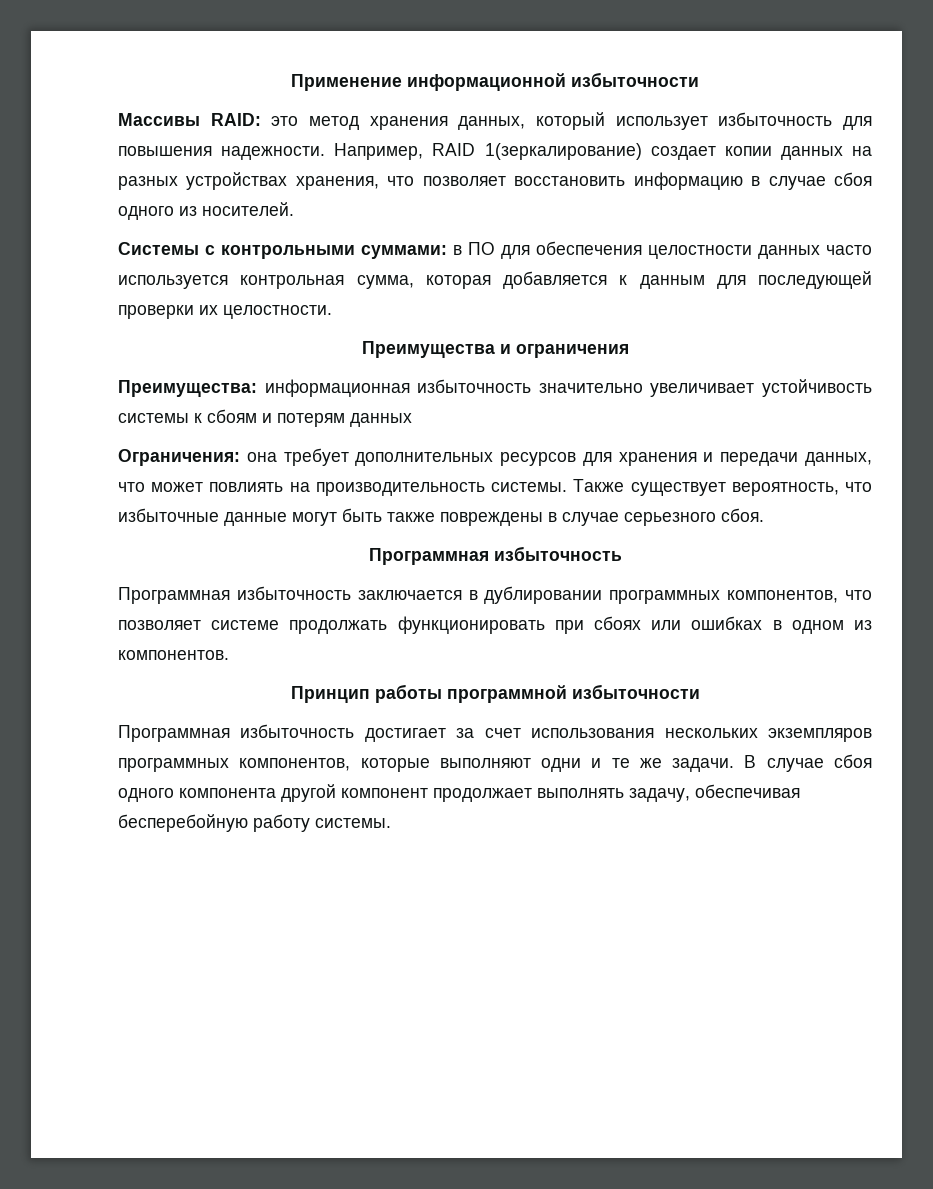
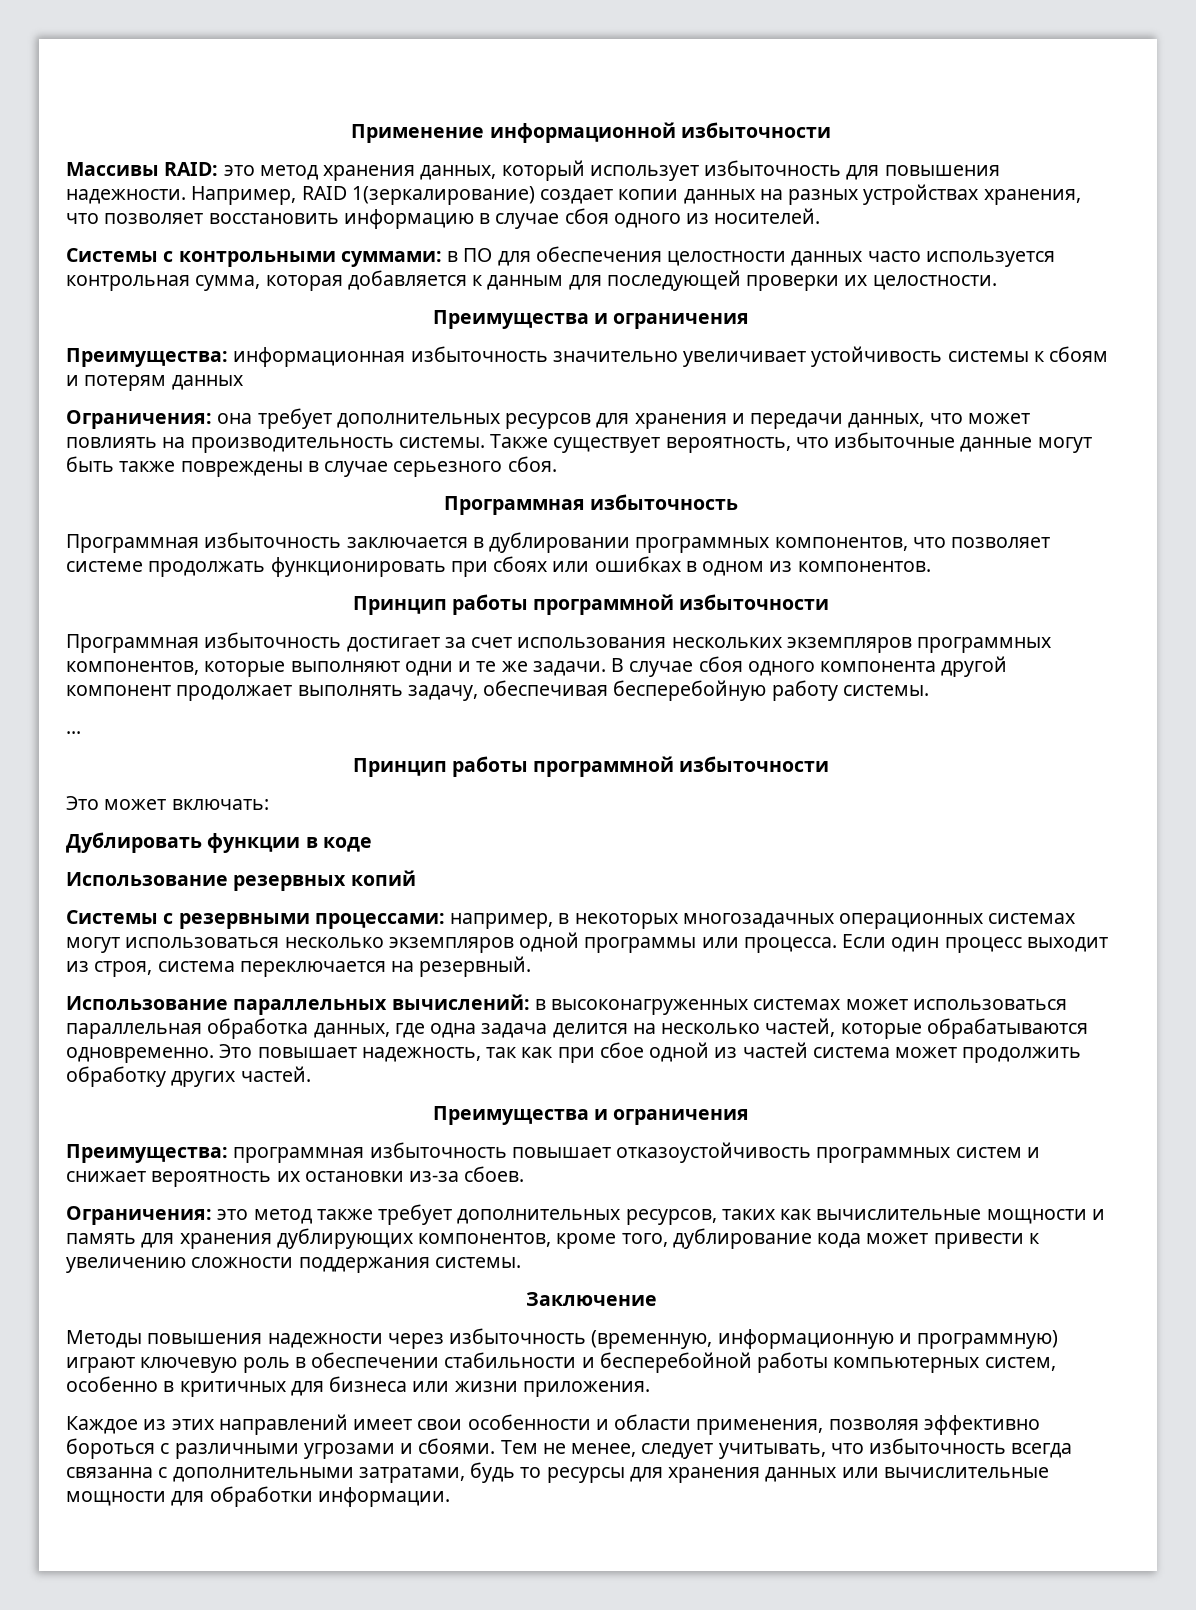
+ ...
+ Принцип работы программной избыточности
+ Это может включать:
+ Дублировать функции в коде
+ Использование резервных копий
+ Системы с резервными процессами: например, в некоторых многозадачных операционных системах могут использоваться несколько экземпляров одной программы или процесса. Если один процесс выходит из строя, система переключается на резервный.
+ Использование параллельных вычислений: в высоконагруженных системах может использоваться параллельная обработка данных, где одна задача делится на несколько частей, которые обрабатываются одновременно. Это повышает надежность, так как при сбое одной из частей система может продолжить обработку других частей.
+ Преимущества и ограничения
+ Преимущества: программная избыточность повышает отказоустойчивость программных систем и снижает вероятность их остановки из-за сбоев.
+ Ограничения: это метод также требует дополнительных ресурсов, таких как вычислительные мощности и память для хранения дублирующих компонентов, кроме того, дублирование кода может привести к увеличению сложности поддержания системы.
+ Заключение
+ Методы повышения надежности через избыточность (временную, информационную и программную) играют ключевую роль в обеспечении стабильности и бесперебойной работы компьютерных систем, особенно в критичных для бизнеса или жизни приложения.
+ Каждое из этих направлений имеет свои особенности и области применения, позволяя эффективно бороться с различными угрозами и сбоями. Тем не менее, следует учитывать, что избыточность всегда связанна с дополнительными затратами, будь то ресурсы для хранения данных или вычислительные мощности для обработки информации.

